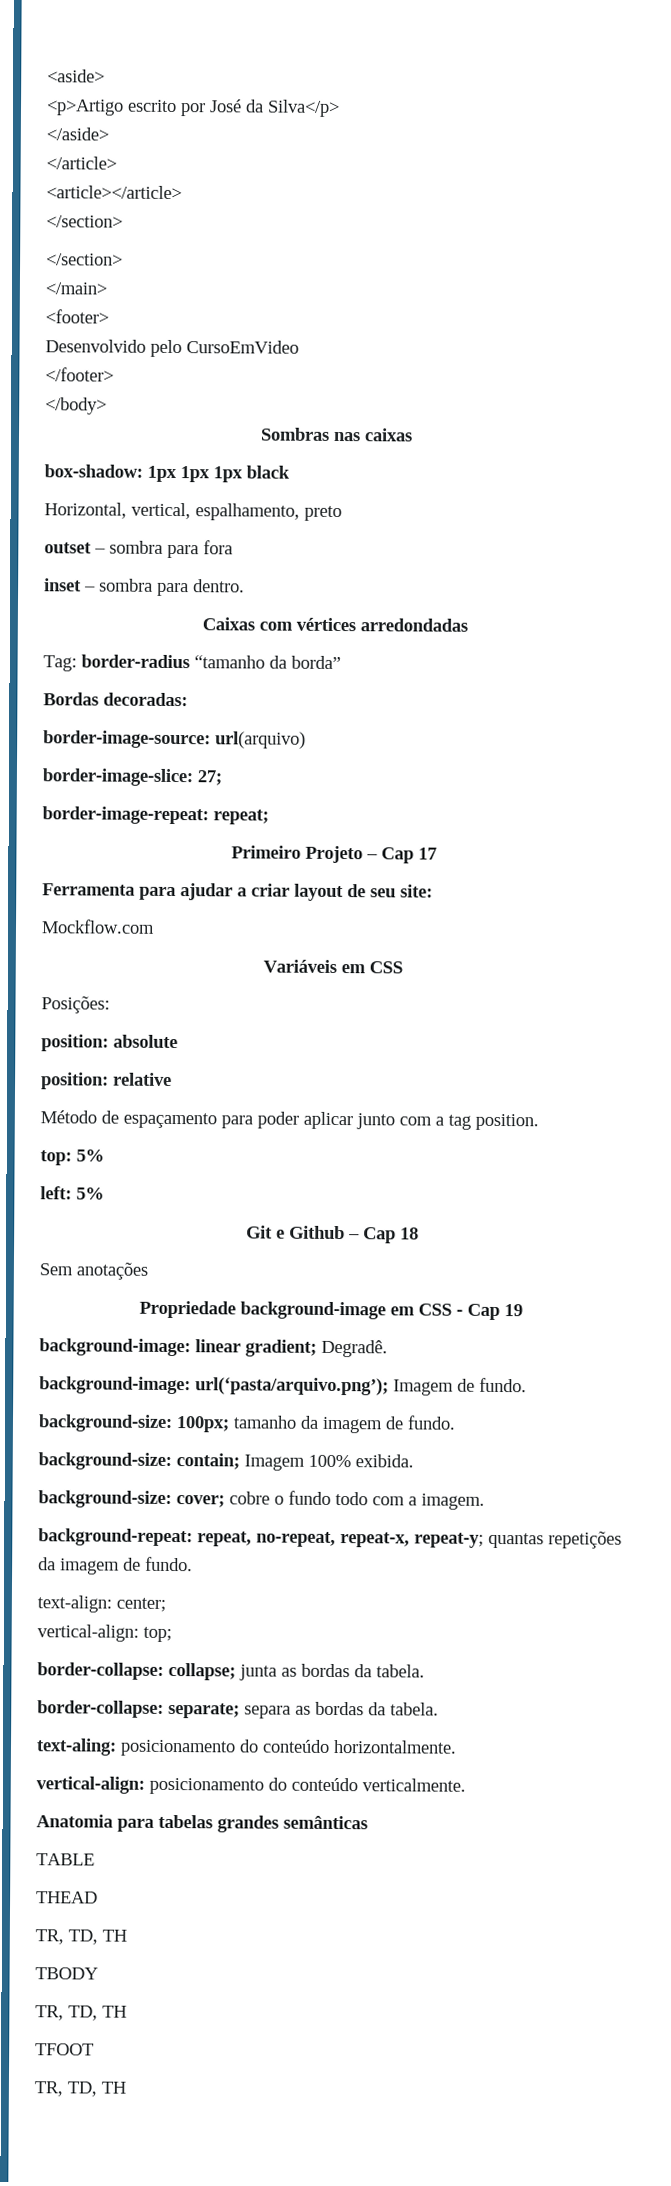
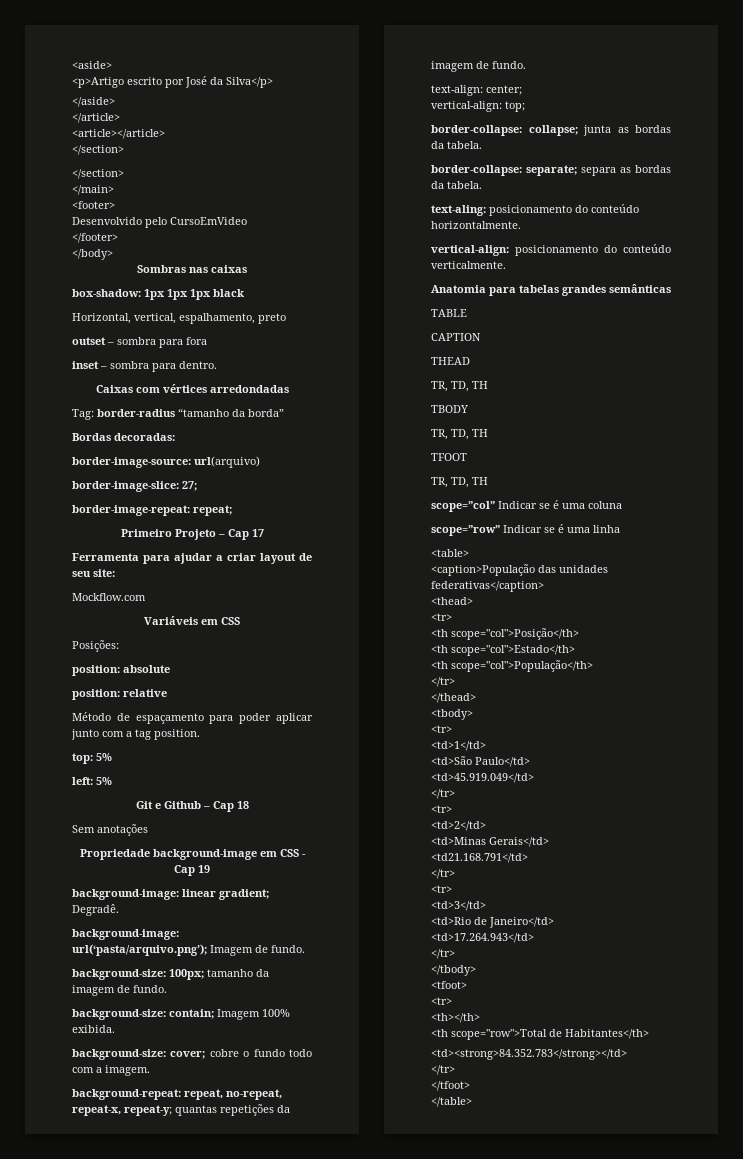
+ CAPTION
+ scope=”col” Indicar se é uma coluna
+ scope=”row” Indicar se é uma linha
+ <table>
+ <caption>População das unidades federativas</caption>
+ <thead>
+ <tr>
+ <th scope="col">Posição</th>
+ <th scope="col">Estado</th>
+ <th scope="col">População</th>
+ </tr>
+ </thead>
+ <tbody>
+ <tr>
+ <td>1</td>
+ <td>São Paulo</td>
+ <td>45.919.049</td>
+ </tr>
+ <tr>
+ <td>2</td>
+ <td>Minas Gerais</td>
+ <td21.168.791</td>
+ </tr>
+ <tr>
+ <td>3</td>
+ <td>Rio de Janeiro</td>
+ <td>17.264.943</td>
+ </tr>
+ </tbody>
+ <tfoot>
+ <tr>
+ <th></th>
+ <th scope="row">Total de Habitantes</th>
+ <td><strong>84.352.783</strong></td>
+ </tr>
+ </tfoot>
+ </table>

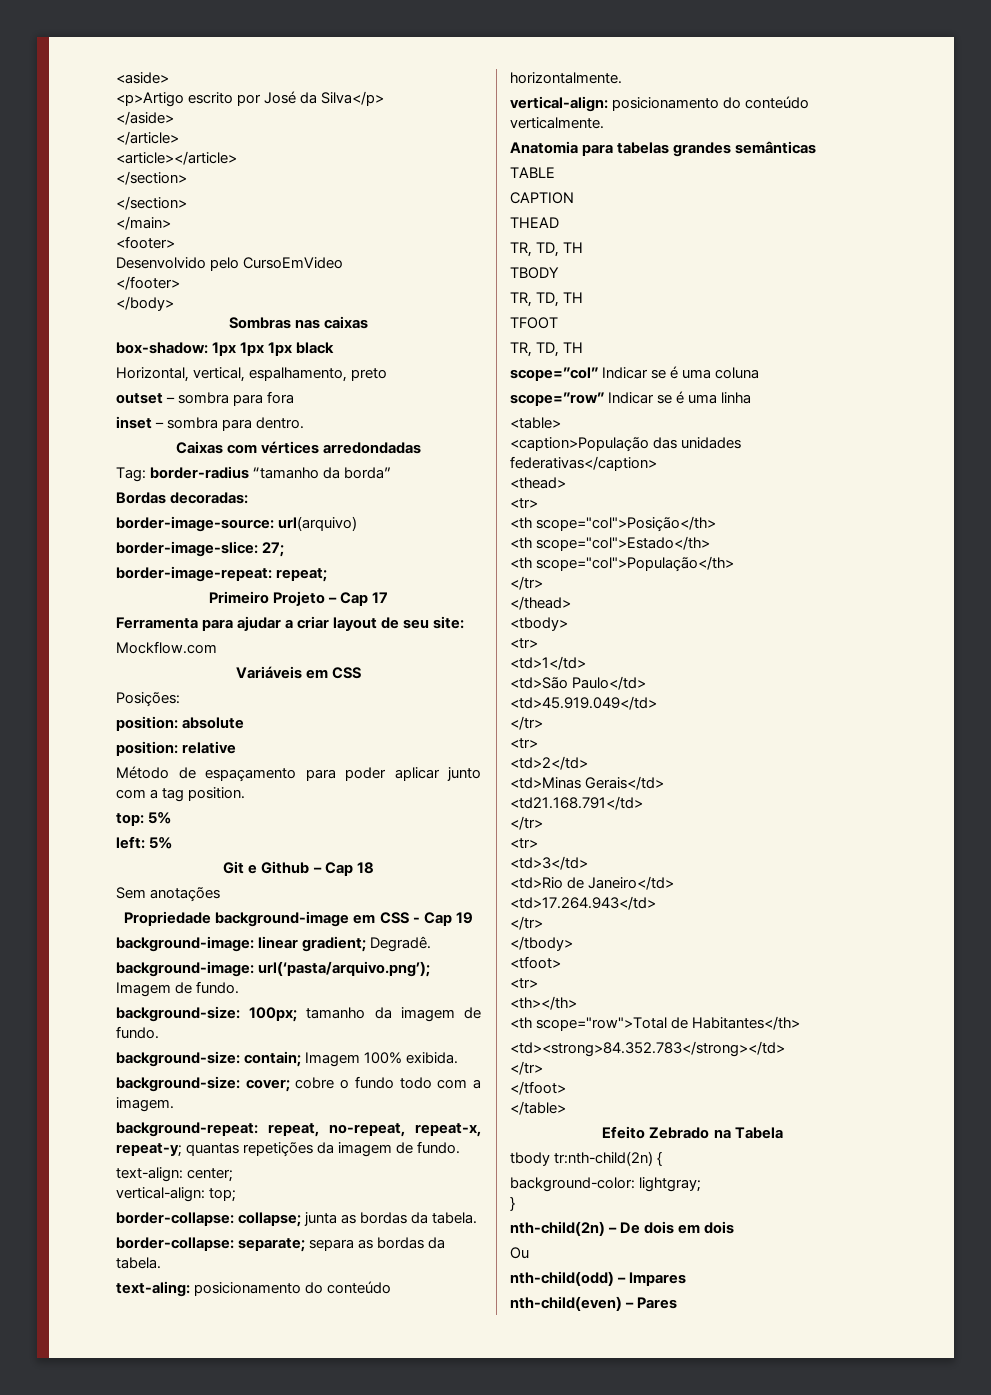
+ Efeito Zebrado na Tabela
+ tbody tr:nth-child(2n) {
+ background-color: lightgray;
+ }
+ nth-child(2n) – De dois em dois
+ Ou
+ nth-child(odd) – Impares
+ nth-child(even) – Pares

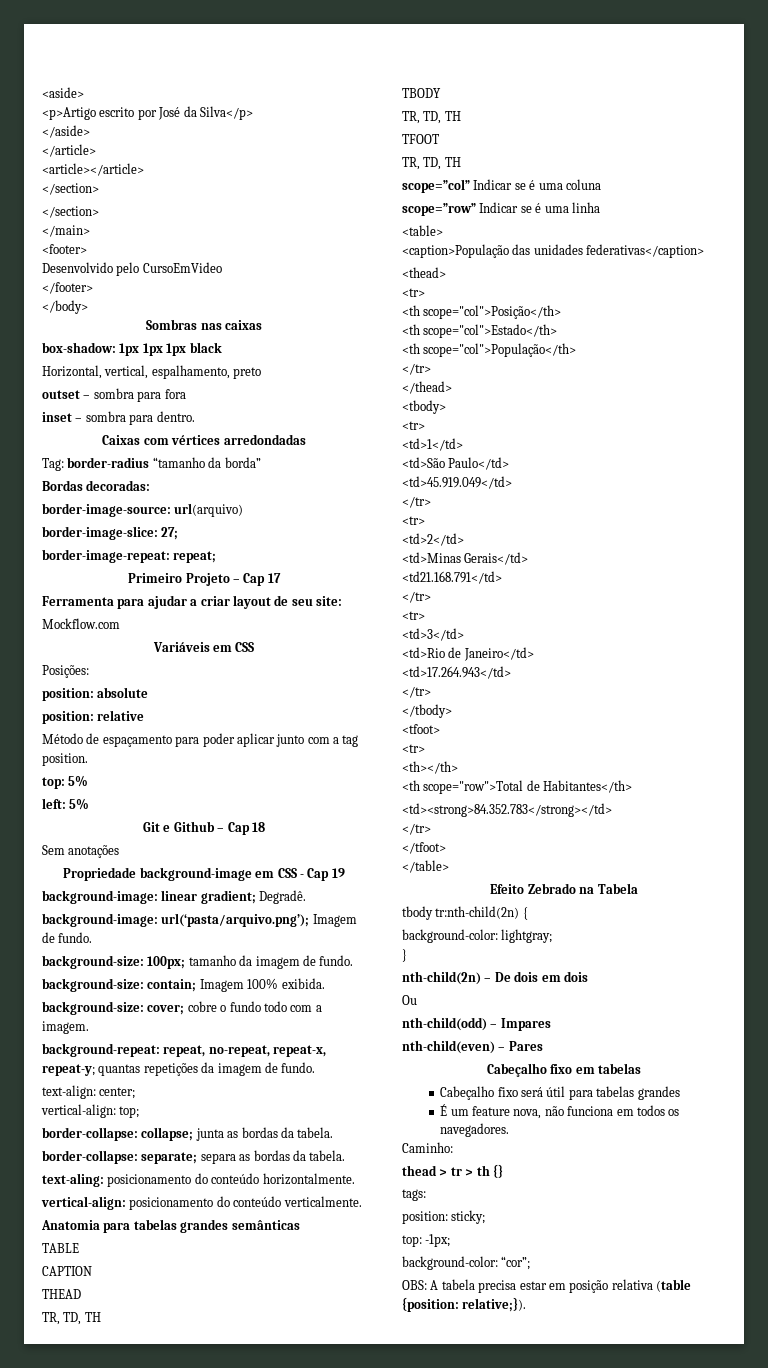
+ Cabeçalho fixo em tabelas
+ Cabeçalho fixo será útil para tabelas grandes
+ É um feature nova, não funciona em todos os navegadores.
+ Caminho:
+ thead > tr > th {}
+ tags:
+ position: sticky;
+ top: -1px;
+ background-color: “cor”;
+ OBS: A tabela precisa estar em posição relativa (table {position: relative;}).

